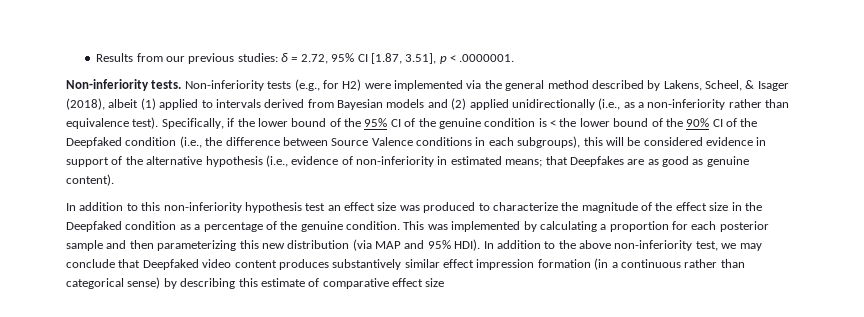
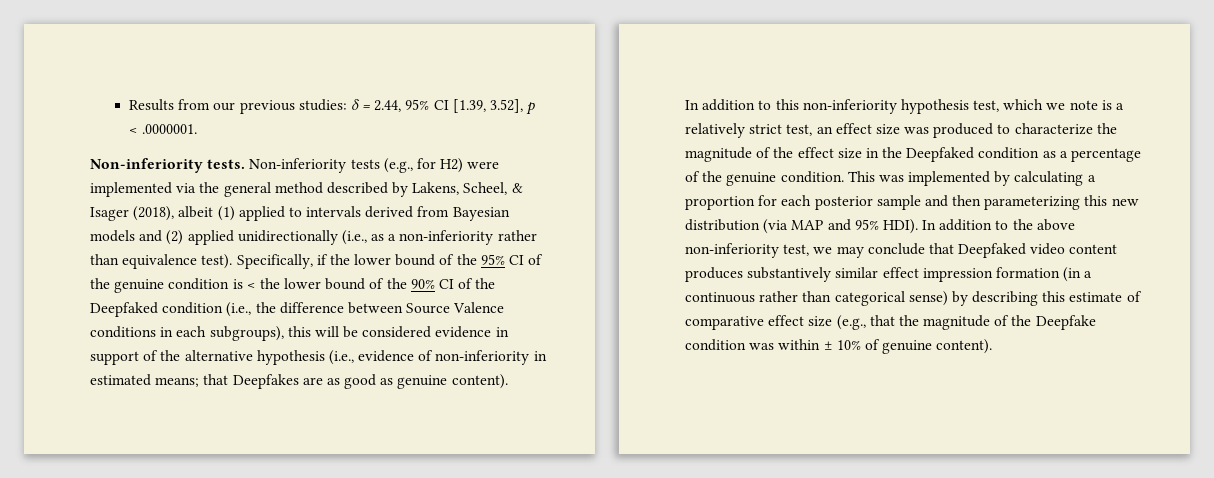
- Results from our previous studies: δ = 2.72, 95% CI [1.87, 3.51], p < .0000001.
+ Results from our previous studies: δ = 2.44, 95% CI [1.39, 3.52], p < .0000001.
- In addition to this non-inferiority hypothesis test an effect size was produced to characterize the magnitude of the effect size in the Deepfaked condition as a percentage of the genuine condition.
+ In addition to this non-inferiority hypothesis test, which we note is a relatively strict test, an effect size was produced to characterize the magnitude of the effect size in the Deepfaked condition as a percentage of the genuine condition.
- In addition to the above non-inferiority test, we may conclude that Deepfaked video content produces substantively similar effect impression formation (in a continuous rather than categorical sense) by describing this estimate of comparative effect size
+ In addition to the above non-inferiority test, we may conclude that Deepfaked video content produces substantively similar effect impression formation (in a continuous rather than categorical sense) by describing this estimate of comparative effect size (e.g., that the magnitude of the Deepfake condition was within ± 10% of genuine content).

